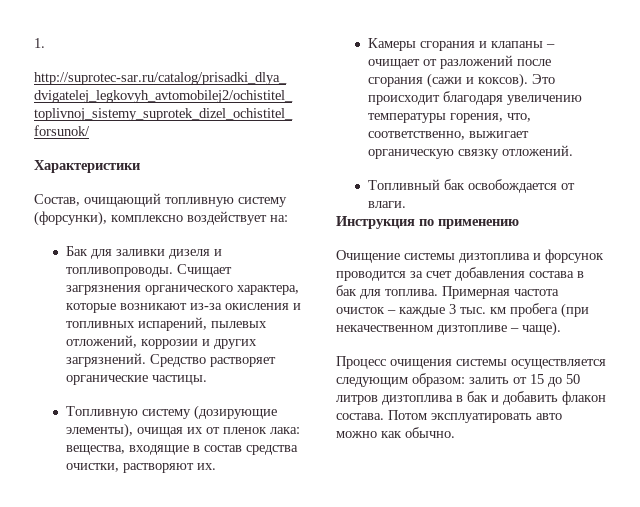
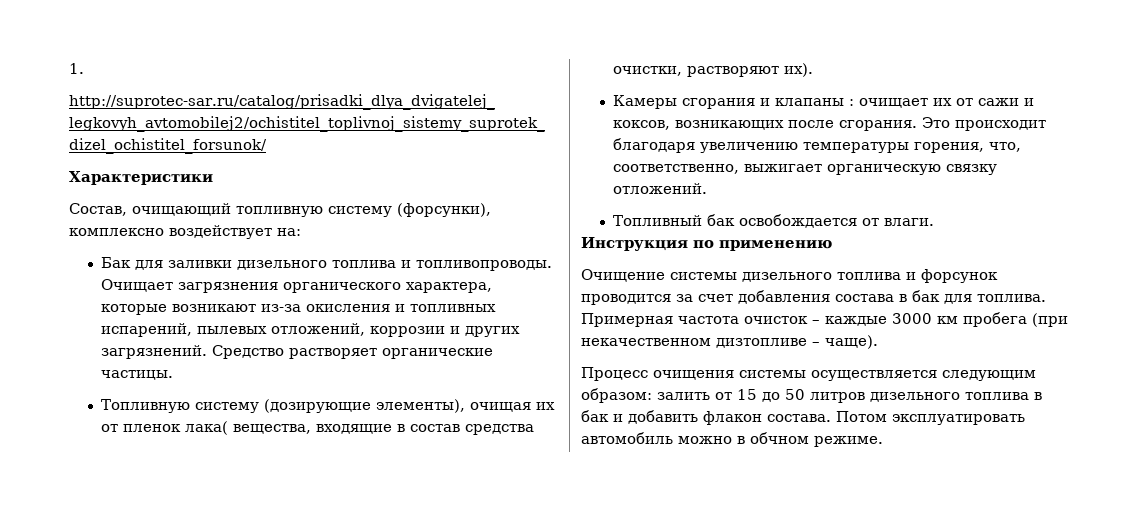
- Бак для заливки дизеля и топливопроводы.
+ Бак для заливки дизельного топлива и топливопроводы.
- Счищает загрязнения органического характера, которые возникают из-за окисления и топливных испарений, пылевых отложений, коррозии и других загрязнений.
+ Очищает загрязнения органического характера, которые возникают из-за окисления и топливных испарений, пылевых отложений, коррозии и других загрязнений.
- Топливную систему (дозирующие элементы), очищая их от пленок лака: вещества, входящие в состав средства очистки, растворяют их.
+ Топливную систему (дозирующие элементы), очищая их от пленок лака( вещества, входящие в состав средства очистки, растворяют их).
- Камеры сгорания и клапаны – очищает от разложений после сгорания (сажи и коксов).
+ Камеры сгорания и клапаны : очищает их от сажи и коксов, возникающих после сгорания.
- Очищение системы дизтоплива и форсунок проводится за счет добавления состава в бак для топлива.
+ Очищение системы дизельного топлива и форсунок проводится за счет добавления состава в бак для топлива.
- Примерная частота очисток – каждые 3 тыс. км пробега (при некачественном дизтопливе – чаще).
+ Примерная частота очисток – каждые 3000 км пробега (при некачественном дизтопливе – чаще).
- Процесс очищения системы осуществляется следующим образом: залить от 15 до 50 литров дизтоплива в бак и добавить флакон состава.
+ Процесс очищения системы осуществляется следующим образом: залить от 15 до 50 литров дизельного топлива в бак и добавить флакон состава.
- Потом эксплуатировать авто можно как обычно.
+ Потом эксплуатировать автомобиль можно в обчном режиме.

